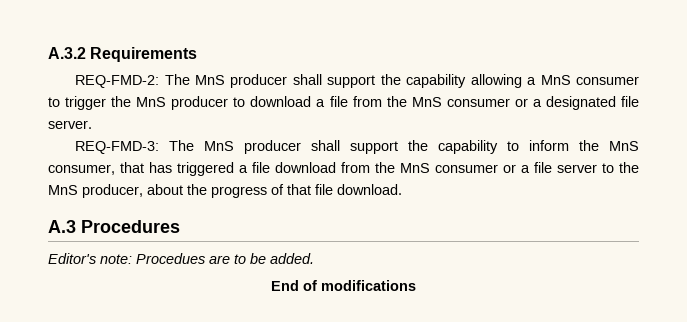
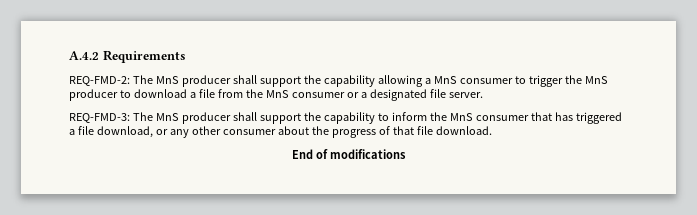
- A.3.2 Requirements
+ A.4.2 Requirements
- REQ-FMD-3: The MnS producer shall support the capability to inform the MnS consumer, that has triggered a file download from the MnS consumer or a file server to the MnS producer, about the progress of that file download.
+ REQ-FMD-3: The MnS producer shall support the capability to inform the MnS consumer that has triggered a file download, or any other consumer about the progress of that file download.
- A.3 Procedures
- Editor's note: Procedues are to be added.

